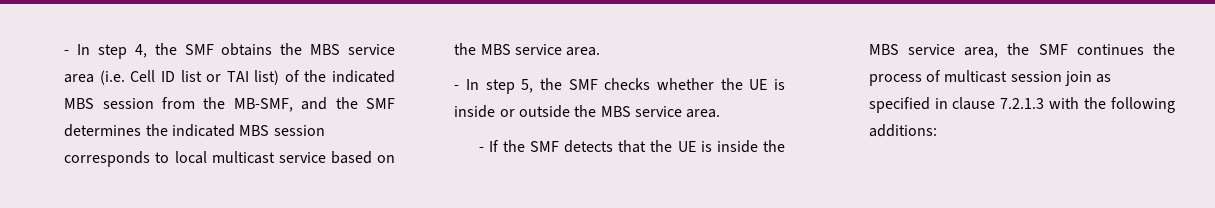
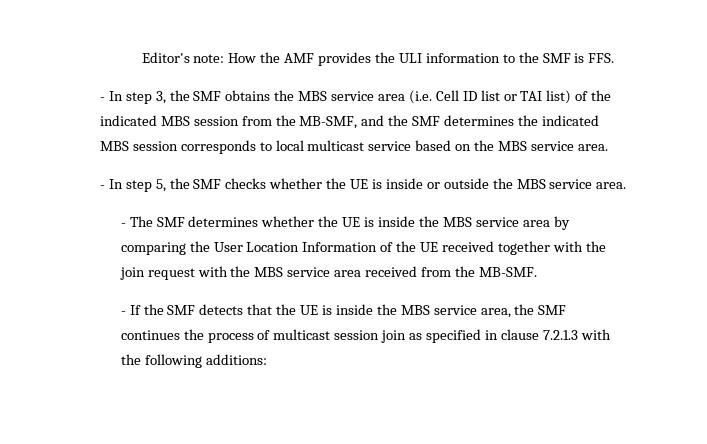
- - In step 4, the SMF obtains the MBS service area (i.e. Cell ID list or TAI list) of the indicated MBS session from the MB-SMF, and the SMF determines the indicated MBS session corresponds to local multicast service based on the MBS service area.
+ Editor's note: How the AMF provides the ULI information to the SMF is FFS.
+ - In step 3, the SMF obtains the MBS service area (i.e. Cell ID list or TAI list) of the indicated MBS session from the MB-SMF, and the SMF determines the indicated MBS session corresponds to local multicast service based on the MBS service area.
+ - The SMF determines whether the UE is inside the MBS service area by comparing the User Location Information of the UE received together with the join request with the MBS service area received from the MB-SMF.

